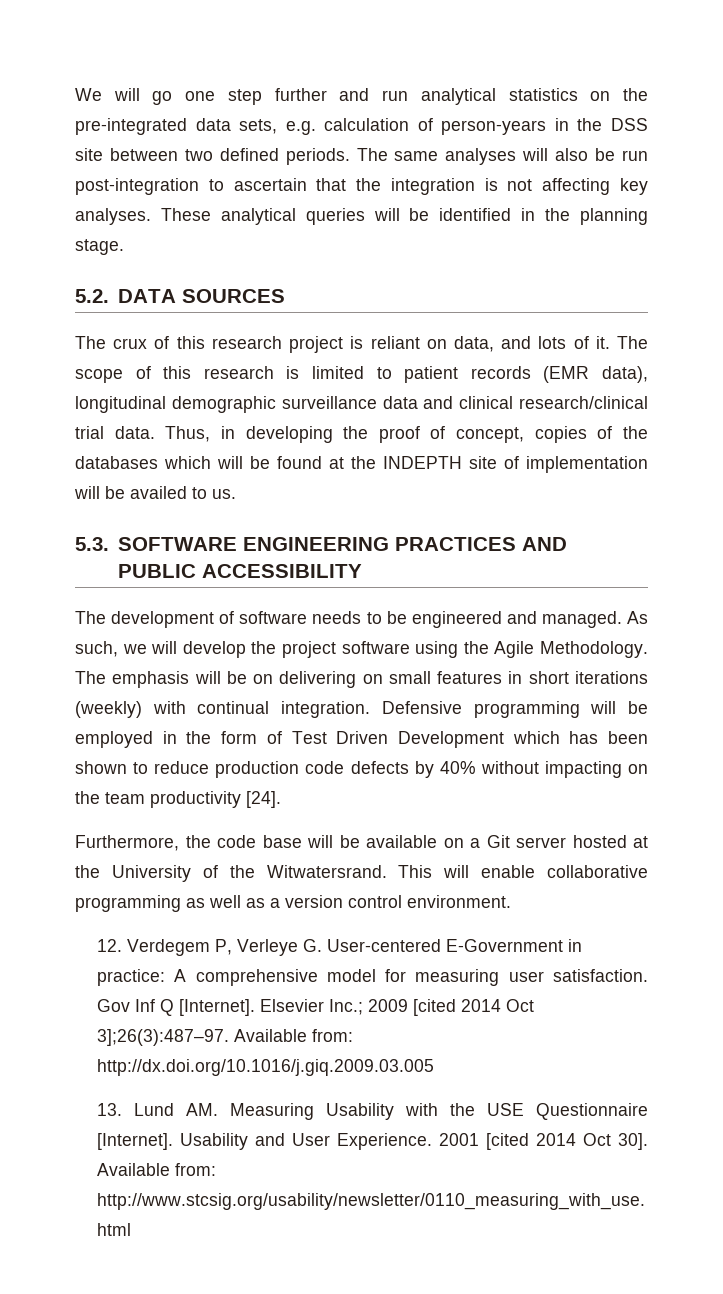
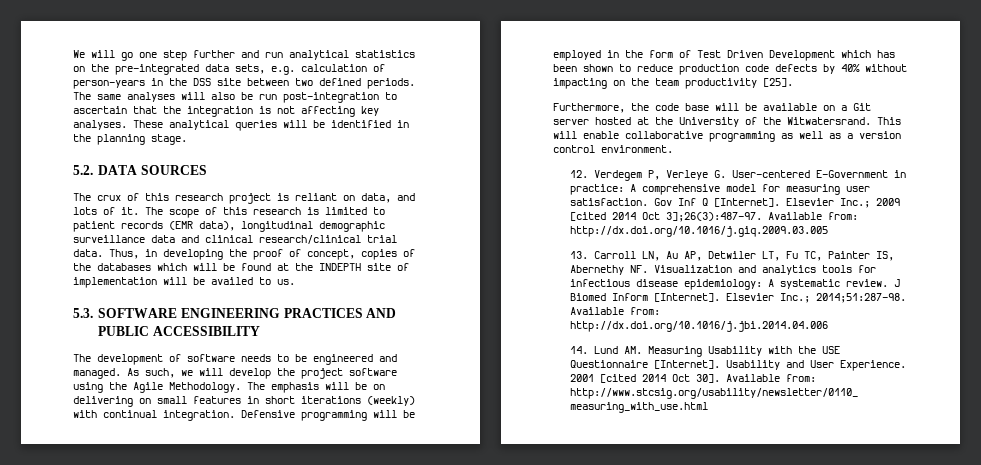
- Defensive programming will be employed in the form of Test Driven Development which has been shown to reduce production code defects by 40% without impacting on the team productivity [24].
+ Defensive programming will be employed in the form of Test Driven Development which has been shown to reduce production code defects by 40% without impacting on the team productivity [25].
- 13. Lund AM. Measuring Usability with the USE Questionnaire [Internet].
+ 13. Carroll LN, Au AP, Detwiler LT, Fu TC, Painter IS, Abernethy NF. Visualization and analytics tools for infectious disease epidemiology: A systematic review. J Biomed Inform [Internet]. Elsevier Inc.; 2014;51:287–98. Available from: http://dx.doi.org/10.1016/j.jbi.2014.04.006
+ 14. Lund AM. Measuring Usability with the USE Questionnaire [Internet].

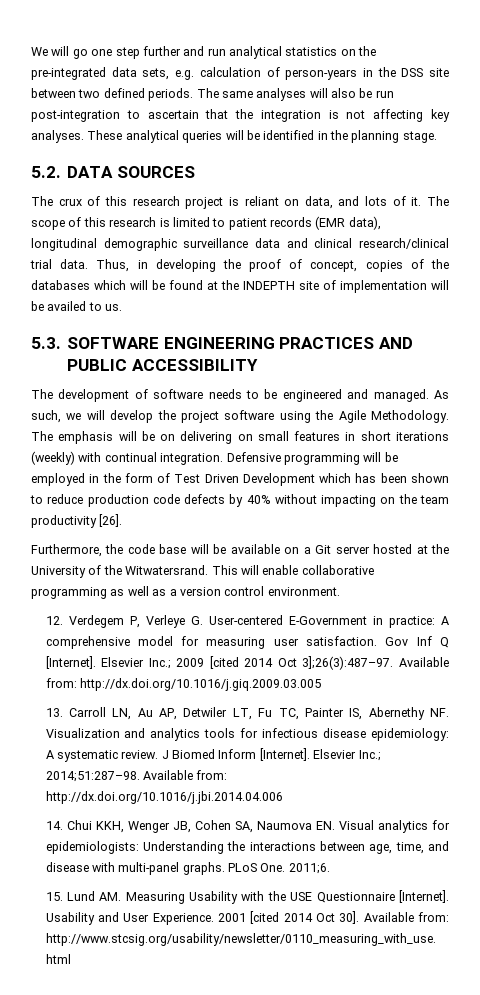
- Defensive programming will be employed in the form of Test Driven Development which has been shown to reduce production code defects by 40% without impacting on the team productivity [25].
+ Defensive programming will be employed in the form of Test Driven Development which has been shown to reduce production code defects by 40% without impacting on the team productivity [26].
- 14. Lund AM. Measuring Usability with the USE Questionnaire [Internet].
+ 14. Chui KKH, Wenger JB, Cohen SA, Naumova EN. Visual analytics for epidemiologists: Understanding the interactions between age, time, and disease with multi-panel graphs. PLoS One. 2011;6.
+ 15. Lund AM. Measuring Usability with the USE Questionnaire [Internet].

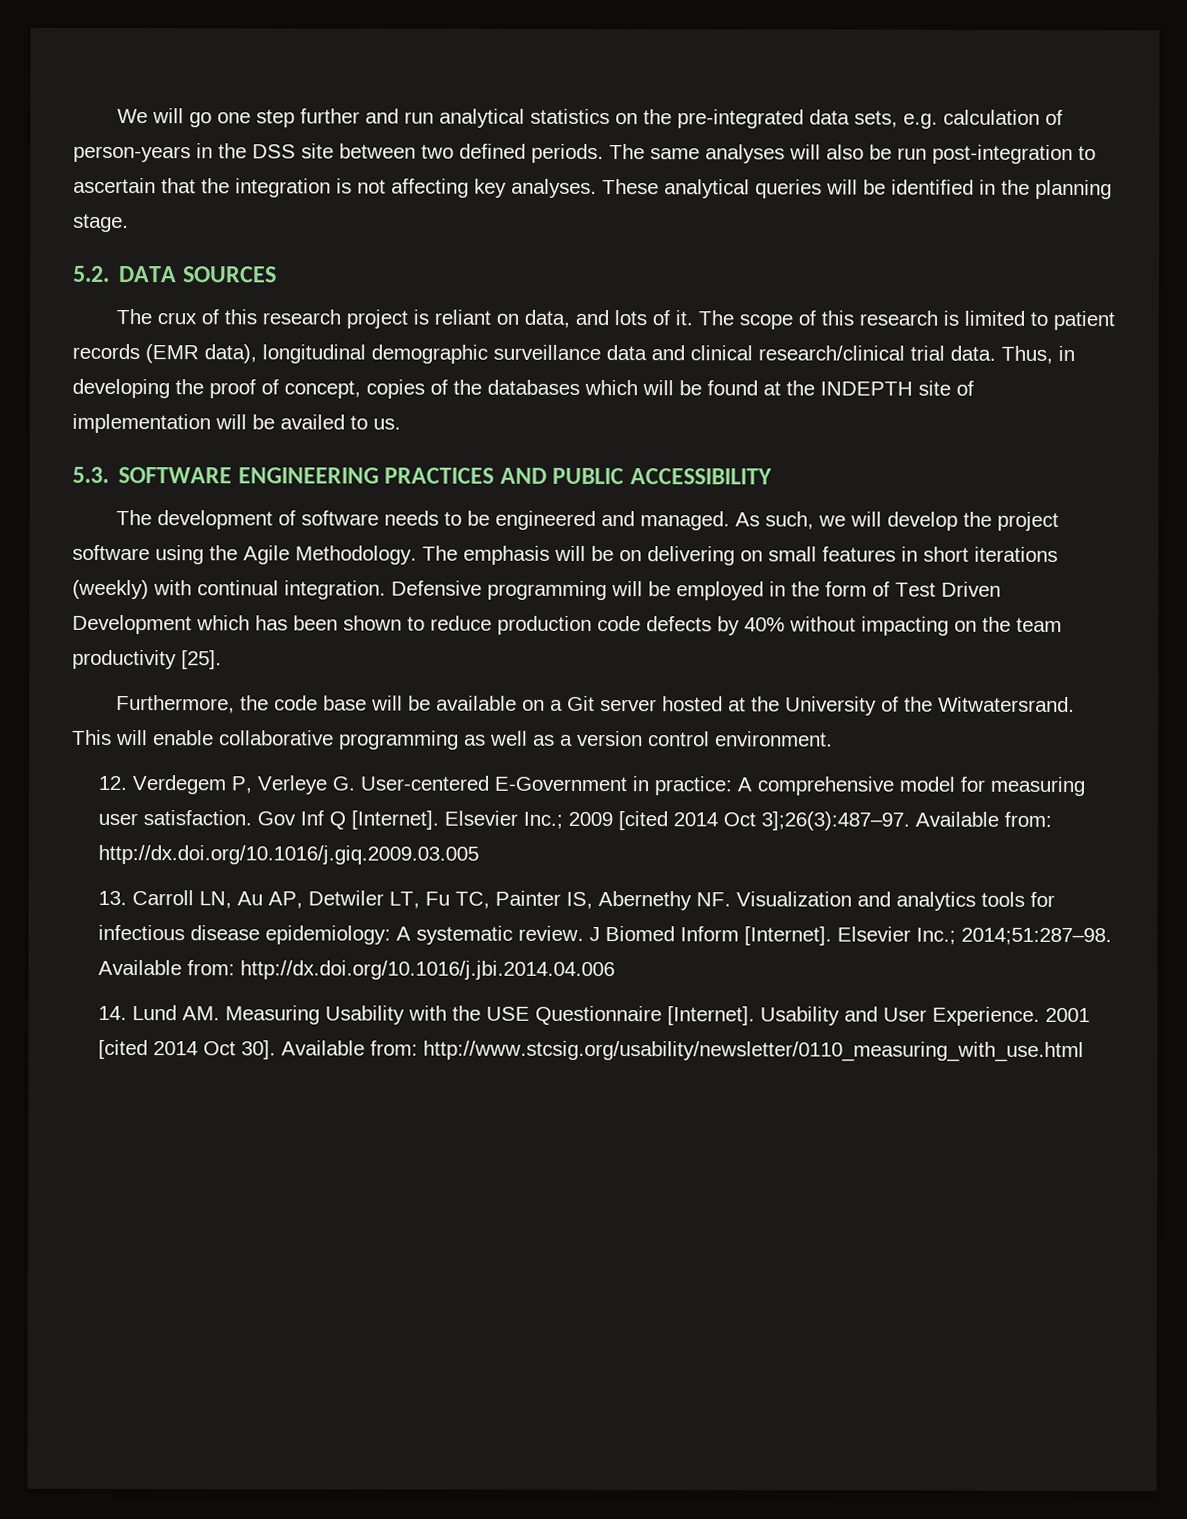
- Defensive programming will be employed in the form of Test Driven Development which has been shown to reduce production code defects by 40% without impacting on the team productivity [26].
+ Defensive programming will be employed in the form of Test Driven Development which has been shown to reduce production code defects by 40% without impacting on the team productivity [25].
- 14. Chui KKH, Wenger JB, Cohen SA, Naumova EN. Visual analytics for epidemiologists: Understanding the interactions between age, time, and disease with multi-panel graphs. PLoS One. 2011;6.
- 15. Lund AM. Measuring Usability with the USE Questionnaire [Internet].
+ 14. Lund AM. Measuring Usability with the USE Questionnaire [Internet].

